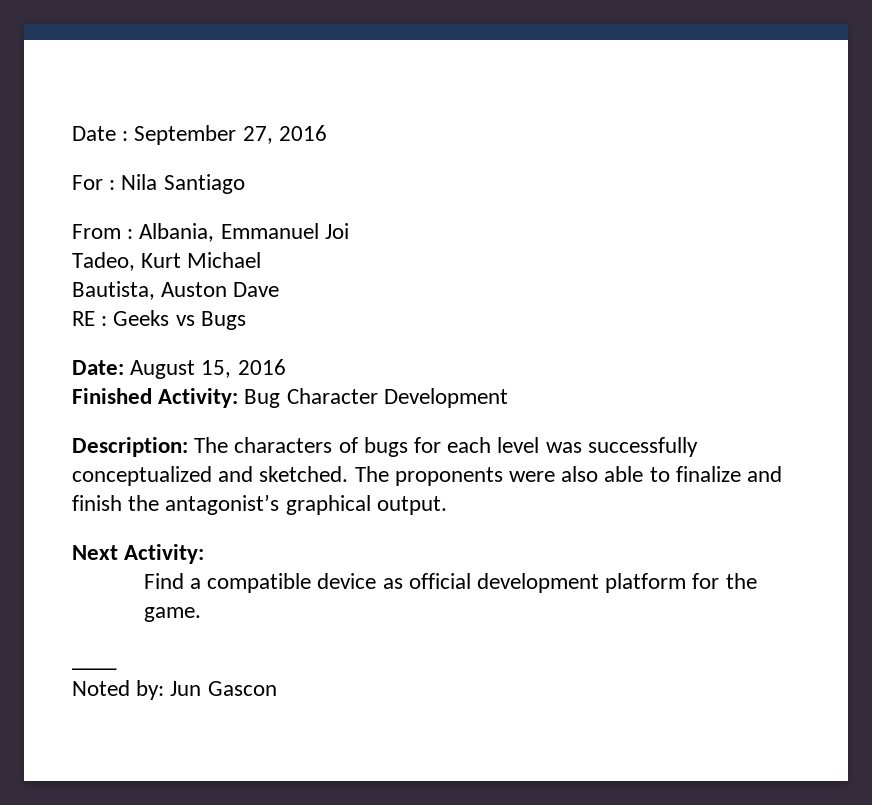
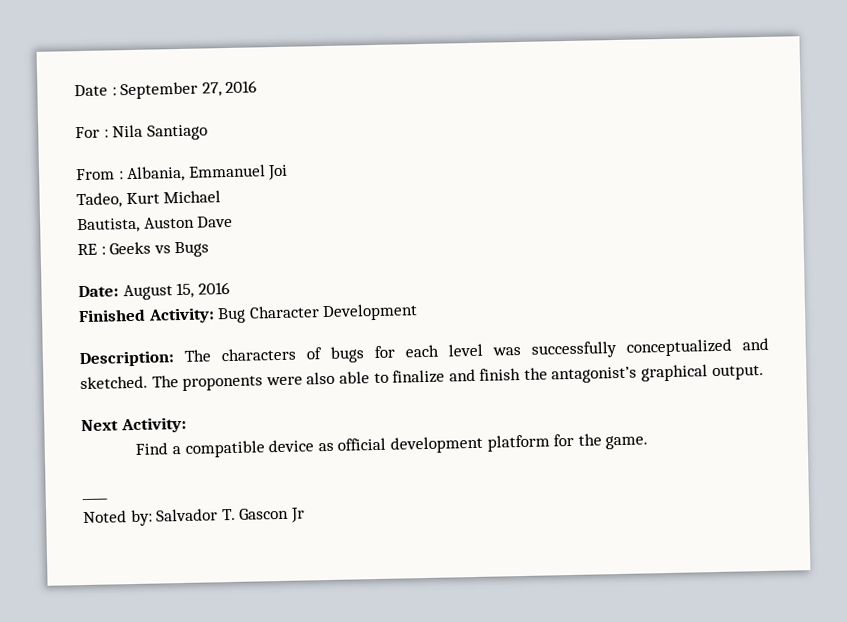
- Noted by: Jun Gascon
+ Noted by: Salvador T. Gascon Jr

